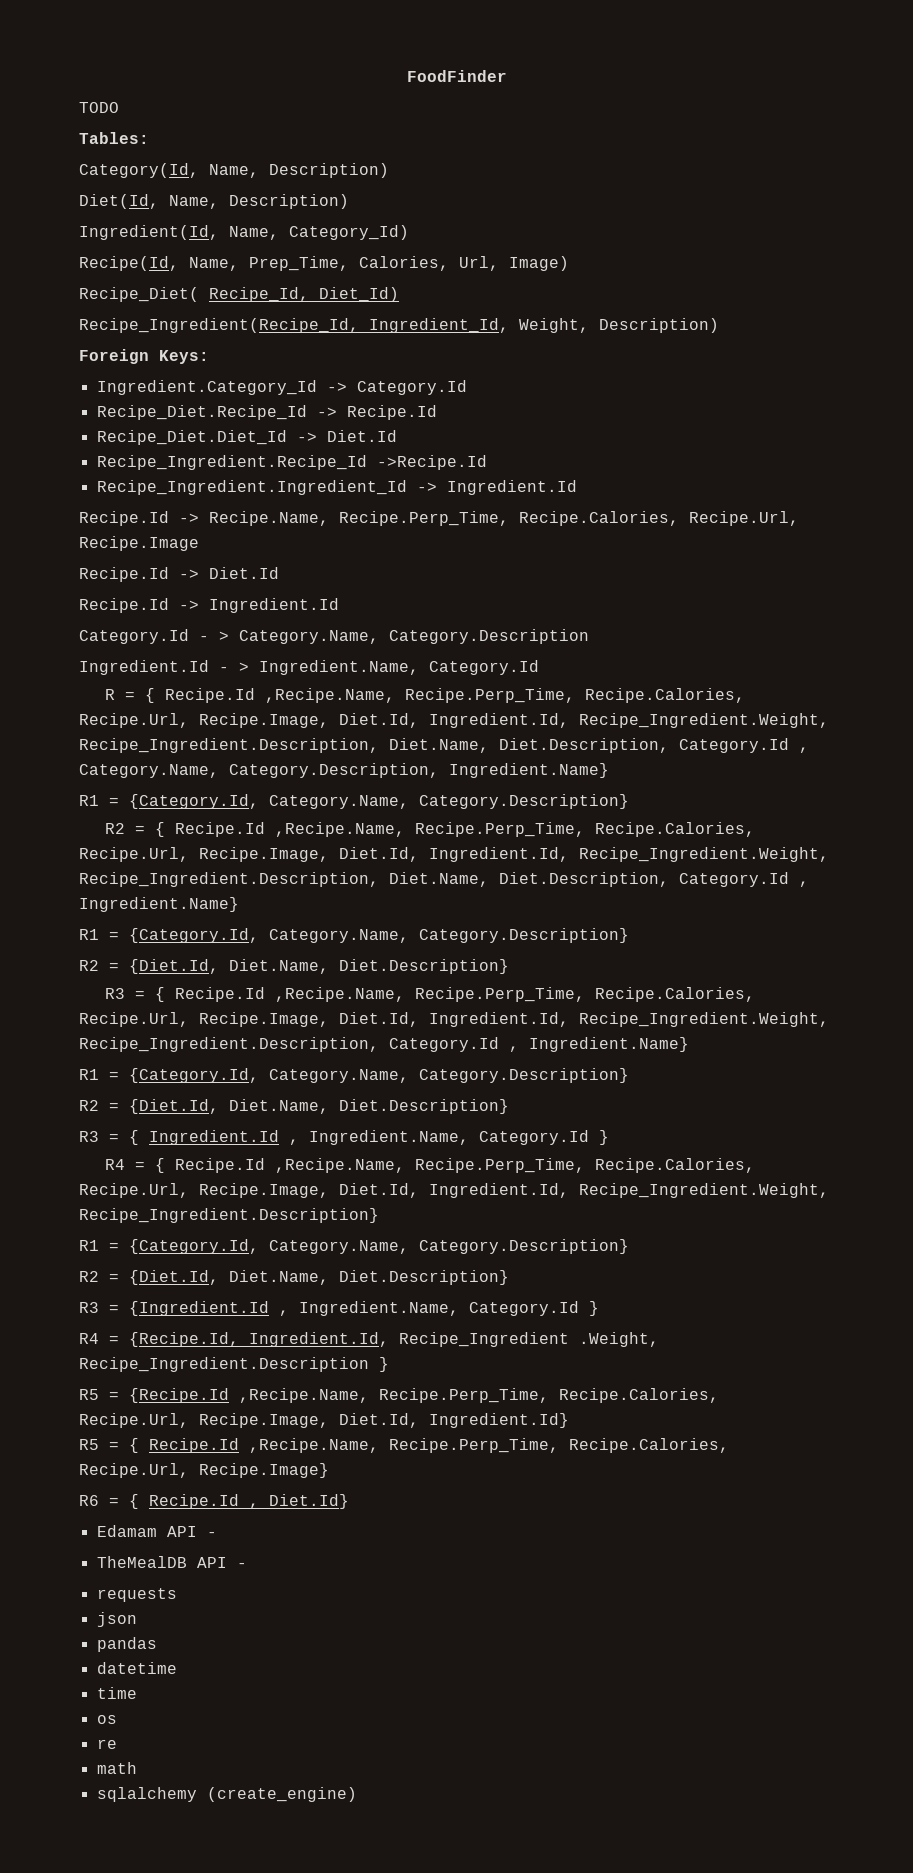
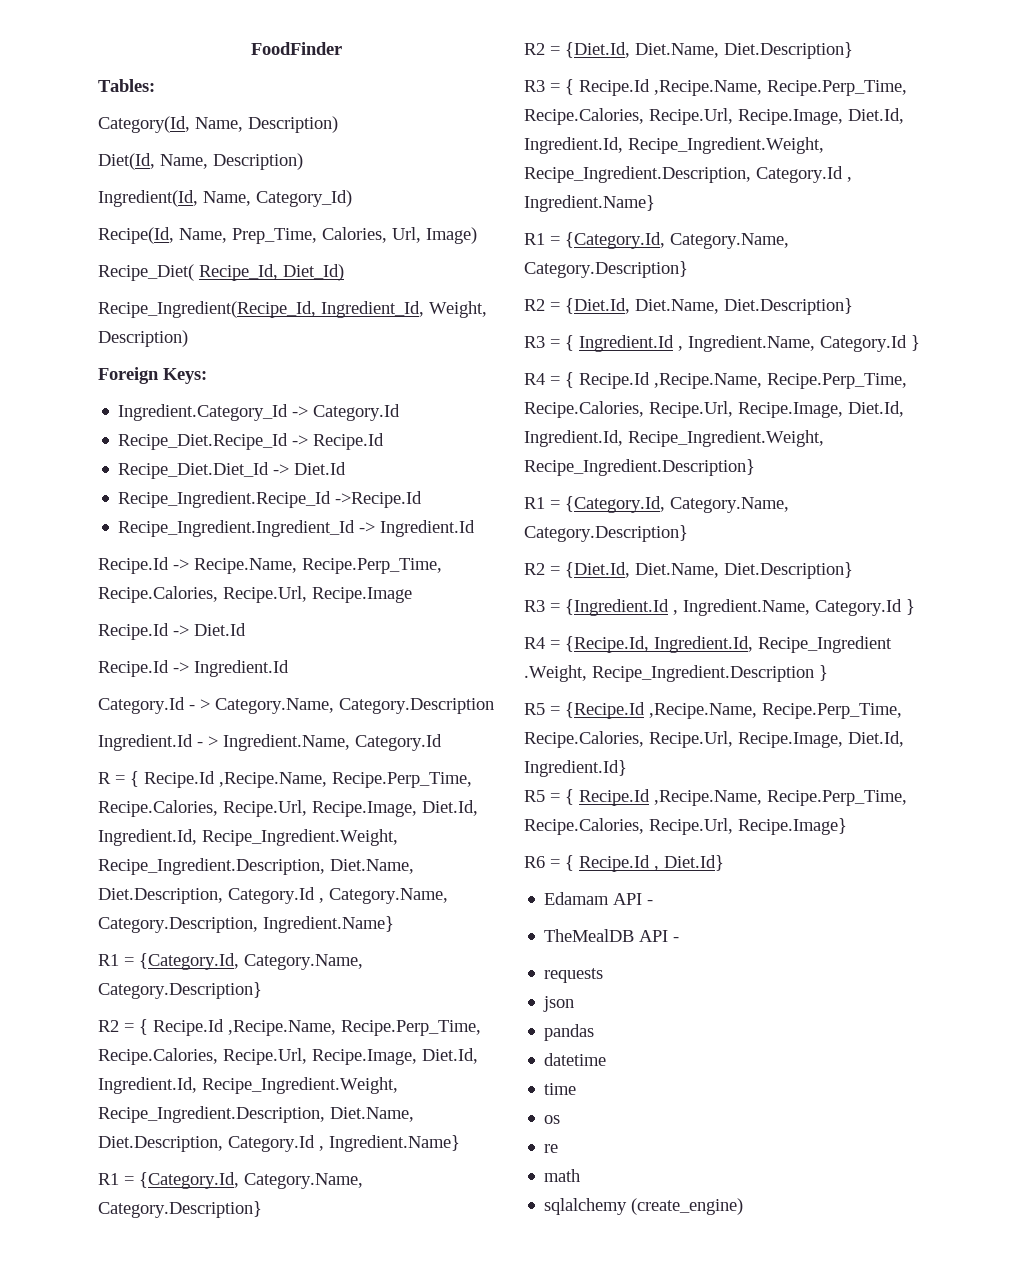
- TODO

